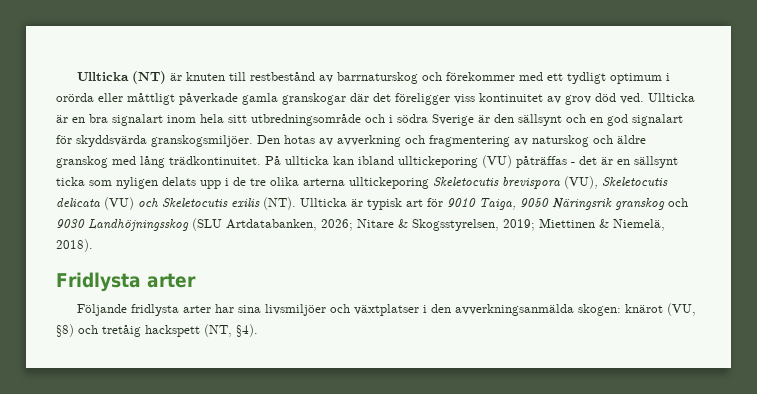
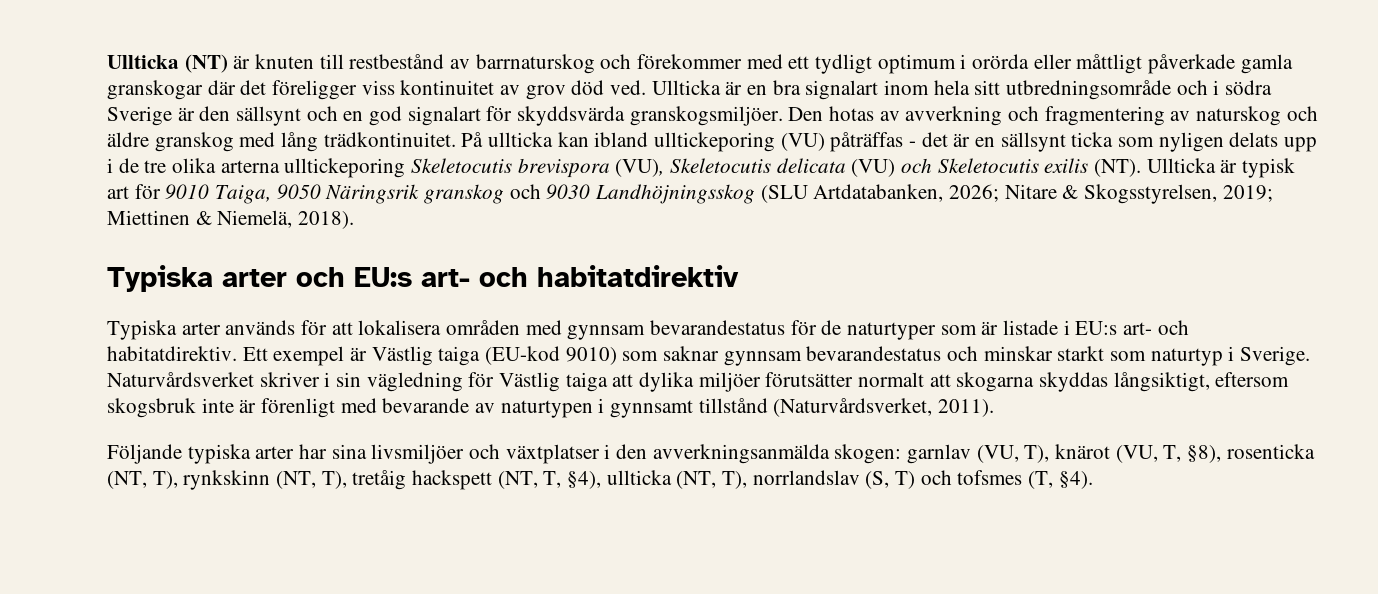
- Fridlysta arter
+ Typiska arter och EU:s art- och habitatdirektiv
+ Typiska arter används för att lokalisera områden med gynnsam bevarandestatus för de naturtyper som är listade i EU:s art- och habitatdirektiv. Ett exempel är Västlig taiga (EU-kod 9010) som saknar gynnsam bevarandestatus och minskar starkt som naturtyp i Sverige. Naturvårdsverket skriver i sin vägledning för Västlig taiga att dylika miljöer förutsätter normalt att skogarna skyddas långsiktigt, eftersom skogsbruk inte är förenligt med bevarande av naturtypen i gynnsamt tillstånd (Naturvårdsverket, 2011).
- Följande fridlysta arter har sina livsmiljöer och växtplatser i den avverkningsanmälda skogen: knärot (VU, §8) och tretåig hackspett (NT, §4).
+ Följande typiska arter har sina livsmiljöer och växtplatser i den avverkningsanmälda skogen: garnlav (VU, T), knärot (VU, T, §8), rosenticka (NT, T), rynkskinn (NT, T), tretåig hackspett (NT, T, §4), ullticka (NT, T), norrlandslav (S, T) och tofsmes (T, §4).

